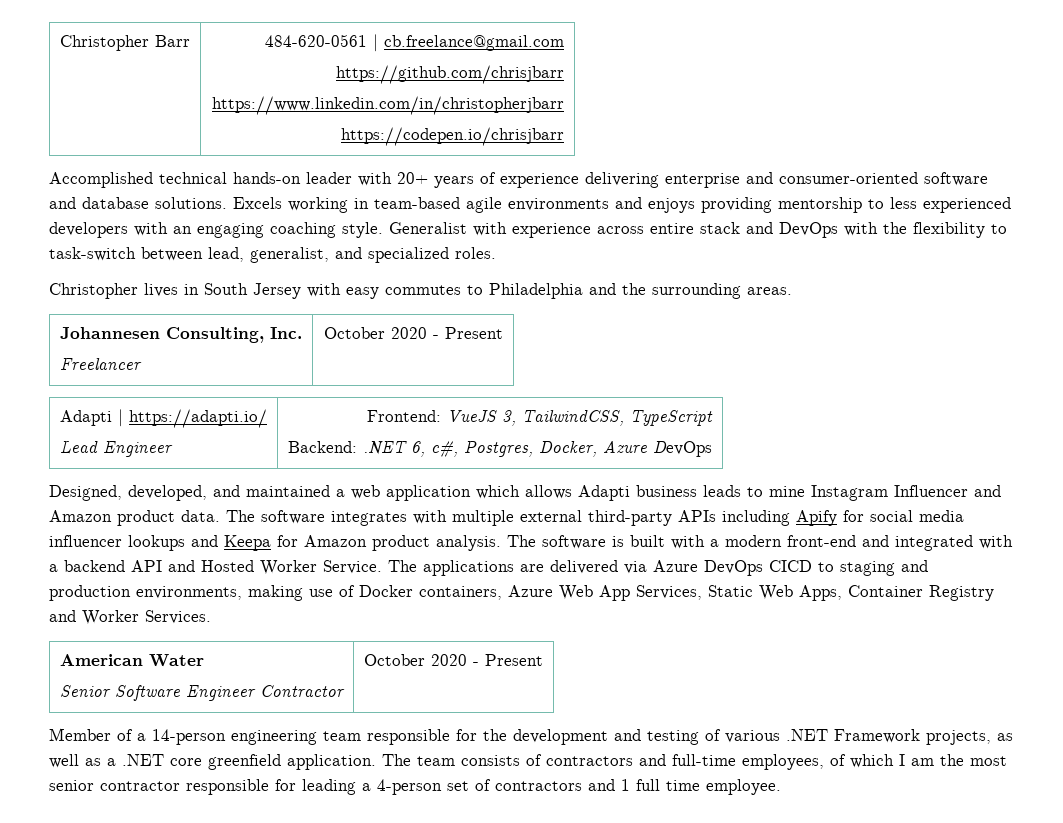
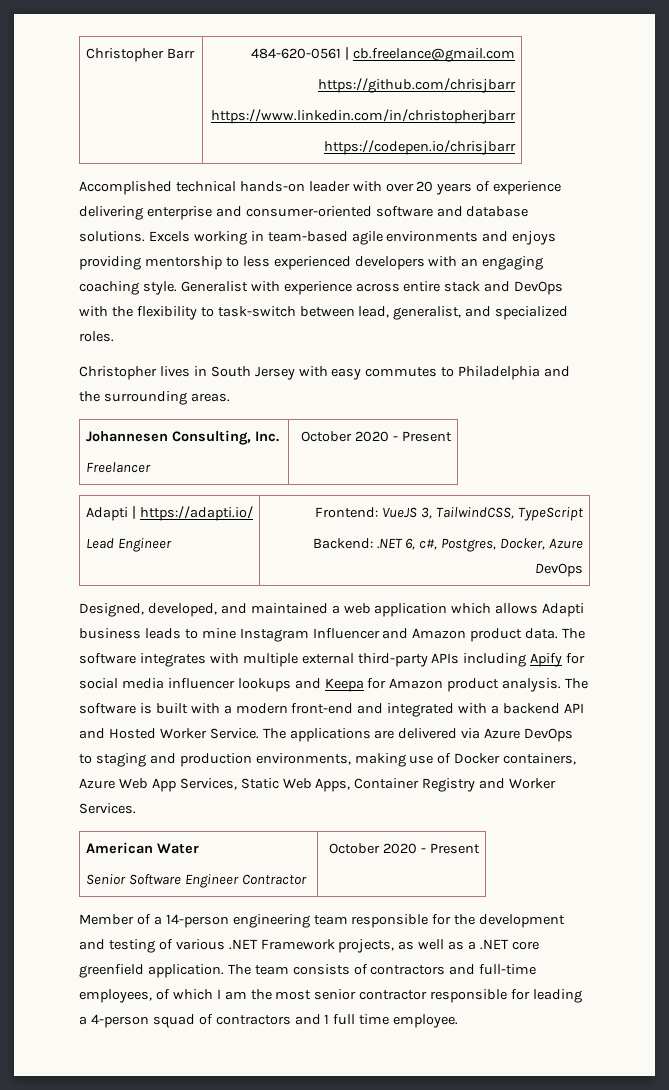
- Accomplished technical hands-on leader with 20+ years of experience delivering enterprise and consumer-oriented software and database solutions.
+ Accomplished technical hands-on leader with over 20 years of experience delivering enterprise and consumer-oriented software and database solutions.
- The applications are delivered via Azure DevOps CICD to staging and production environments, making use of Docker containers, Azure Web App Services, Static Web Apps, Container Registry and Worker Services.
+ The applications are delivered via Azure DevOps to staging and production environments, making use of Docker containers, Azure Web App Services, Static Web Apps, Container Registry and Worker Services.
- The team consists of contractors and full-time employees, of which I am the most senior contractor responsible for leading a 4-person set of contractors and 1 full time employee.
+ The team consists of contractors and full-time employees, of which I am the most senior contractor responsible for leading a 4-person squad of contractors and 1 full time employee.

